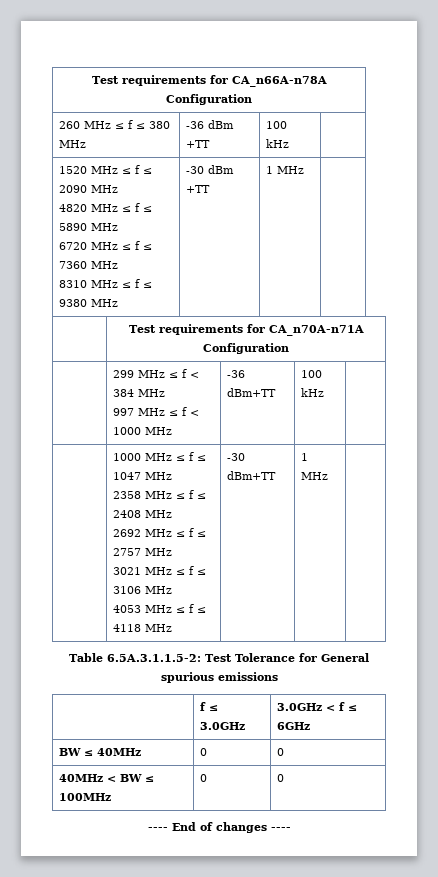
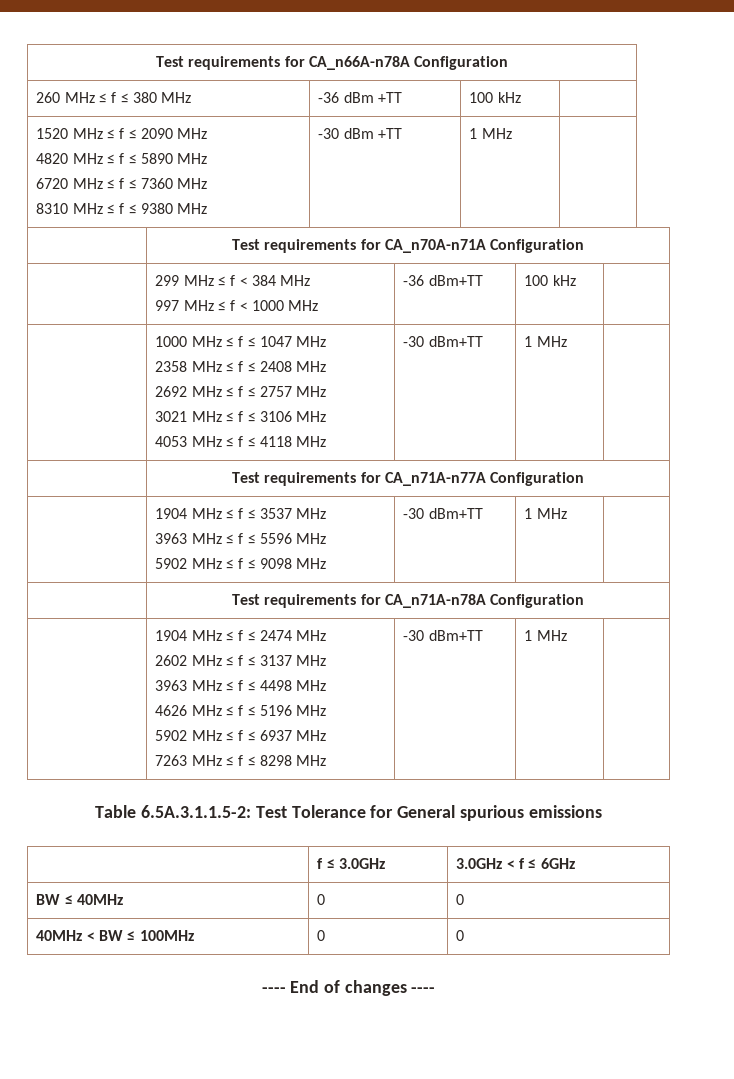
+ | Test requirements for CA_n71A-n77A Configuration
+ | 1904 MHz ≤ f ≤ 3537 MHz
+ 3963 MHz ≤ f ≤ 5596 MHz
+ 5902 MHz ≤ f ≤ 9098 MHz | -30 dBm+TT | 1 MHz |
+ | Test requirements for CA_n71A-n78A Configuration
+ | 1904 MHz ≤ f ≤ 2474 MHz
+ 2602 MHz ≤ f ≤ 3137 MHz
+ 3963 MHz ≤ f ≤ 4498 MHz
+ 4626 MHz ≤ f ≤ 5196 MHz
+ 5902 MHz ≤ f ≤ 6937 MHz
+ 7263 MHz ≤ f ≤ 8298 MHz | -30 dBm+TT | 1 MHz

